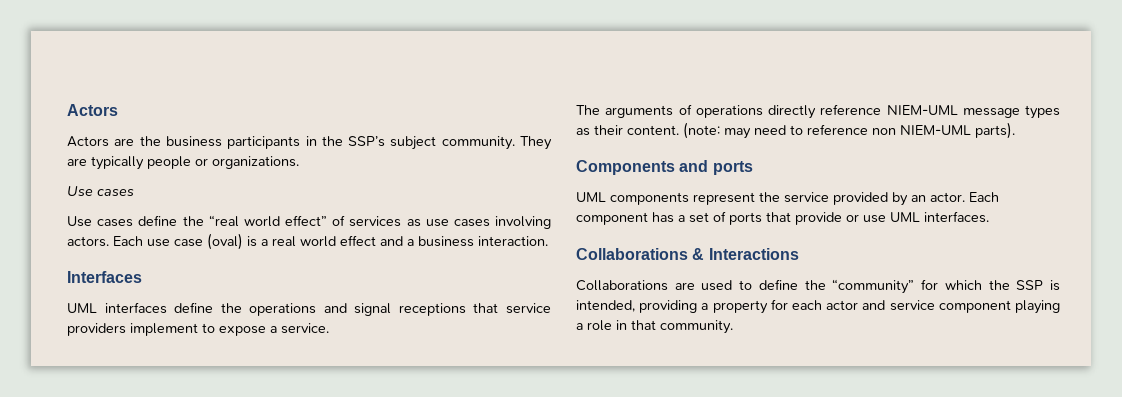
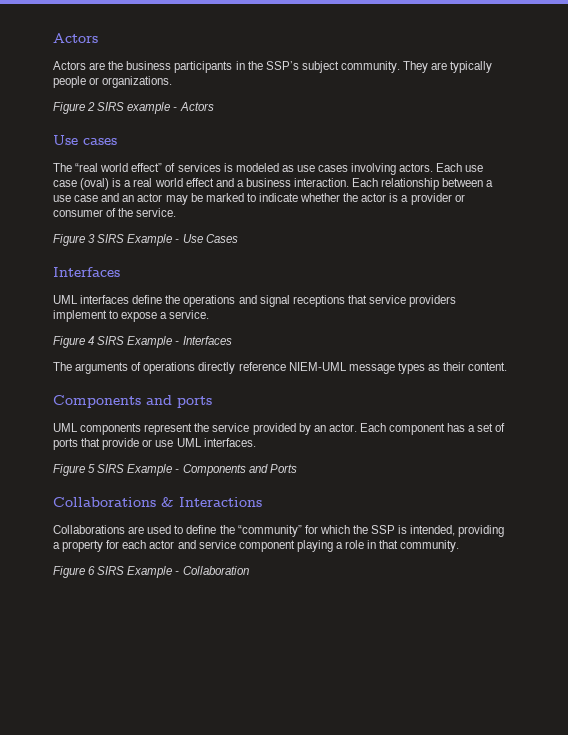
  They are typically people or organizations.
+ Figure 2 SIRS example - Actors
  Use cases
- Use cases define the “real world effect” of services as use cases involving actors.
+ The “real world effect” of services is modeled as use cases involving actors.
+ Each relationship between a use case and an actor may be marked to indicate whether the actor is a provider or consumer of the service.
+ Figure 3 SIRS Example - Use Cases
+ Figure 4 SIRS Example - Interfaces
- (note: may need to reference non NIEM-UML parts).
+ Figure 5 SIRS Example - Components and Ports
+ Figure 6 SIRS Example - Collaboration

